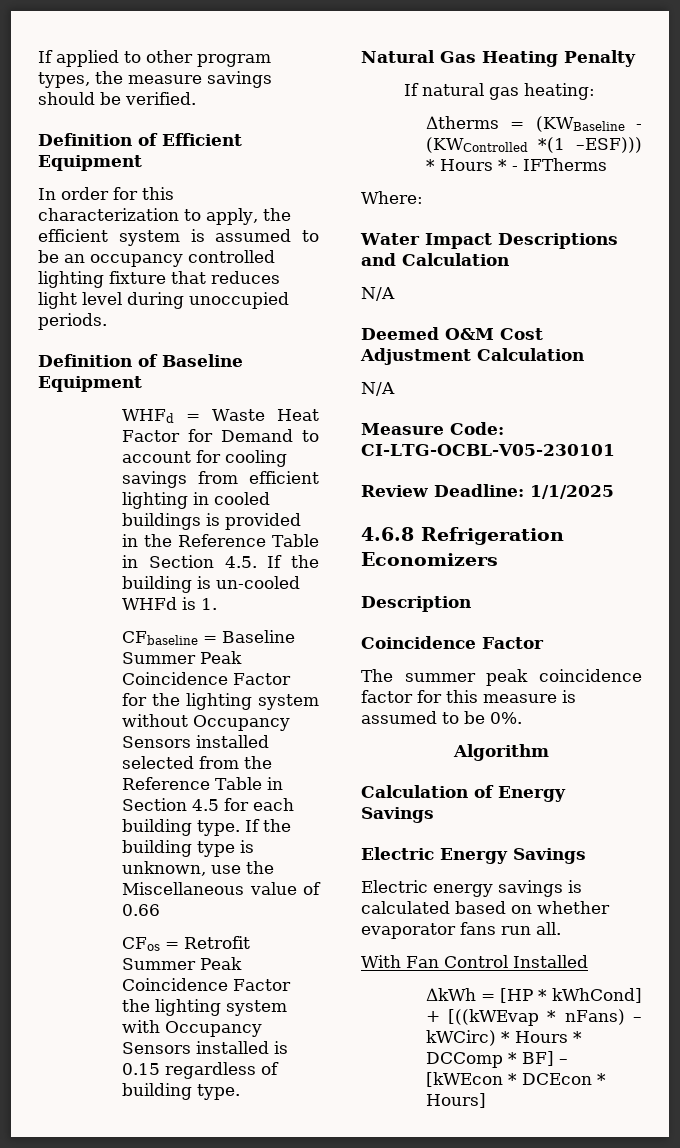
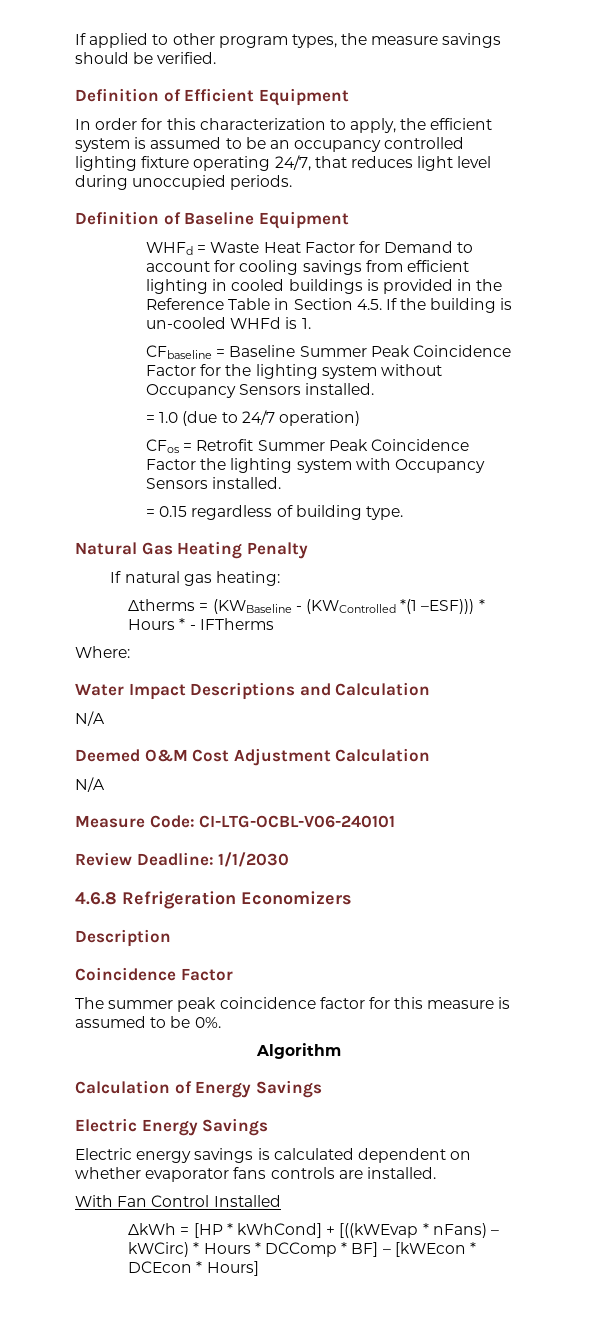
- In order for this characterization to apply, the efficient system is assumed to be an occupancy controlled lighting fixture that reduces light level during unoccupied periods.
+ In order for this characterization to apply, the efficient system is assumed to be an occupancy controlled lighting fixture operating 24/7, that reduces light level during unoccupied periods.
- CFbaseline = Baseline Summer Peak Coincidence Factor for the lighting system without Occupancy Sensors installed selected from the Reference Table in Section 4.5 for each building type. If the building type is unknown, use the Miscellaneous value of 0.66
+ CFbaseline = Baseline Summer Peak Coincidence Factor for the lighting system without Occupancy Sensors installed.
+ = 1.0 (due to 24/7 operation)
- CFos = Retrofit Summer Peak Coincidence Factor the lighting system with Occupancy Sensors installed is 0.15 regardless of building type.
+ CFos = Retrofit Summer Peak Coincidence Factor the lighting system with Occupancy Sensors installed.
+ = 0.15 regardless of building type.
- Measure Code: CI-LTG-OCBL-V05-230101
+ Measure Code: CI-LTG-OCBL-V06-240101
- Review Deadline: 1/1/2025
+ Review Deadline: 1/1/2030
- Electric energy savings is calculated based on whether evaporator fans run all.
+ Electric energy savings is calculated dependent on whether evaporator fans controls are installed.

